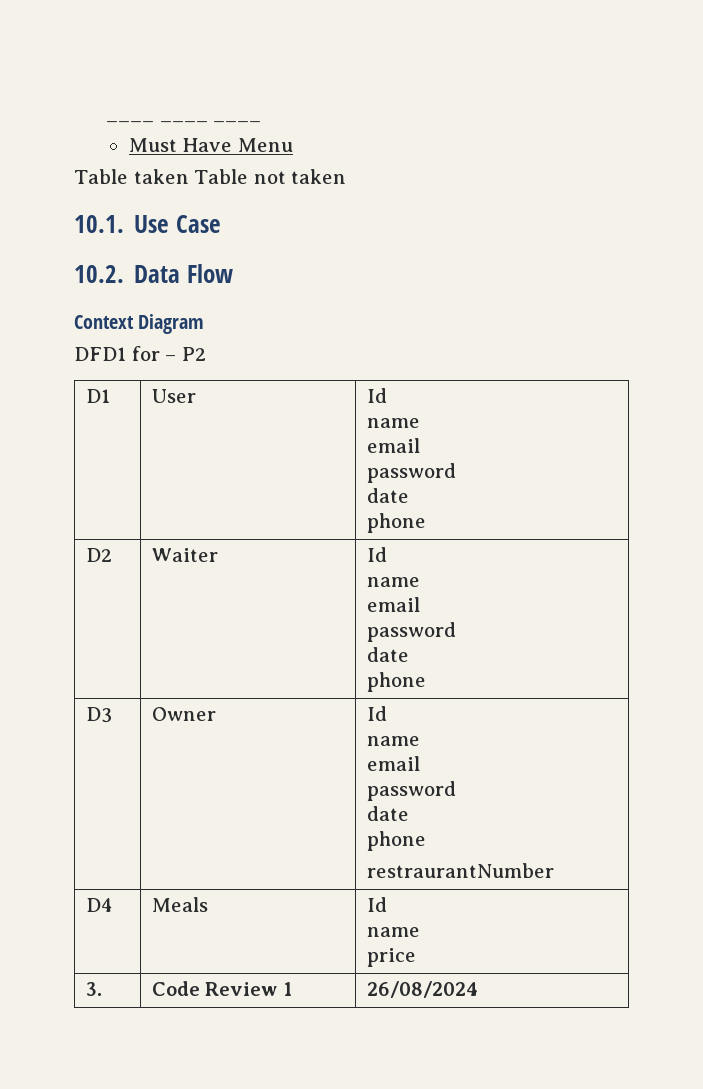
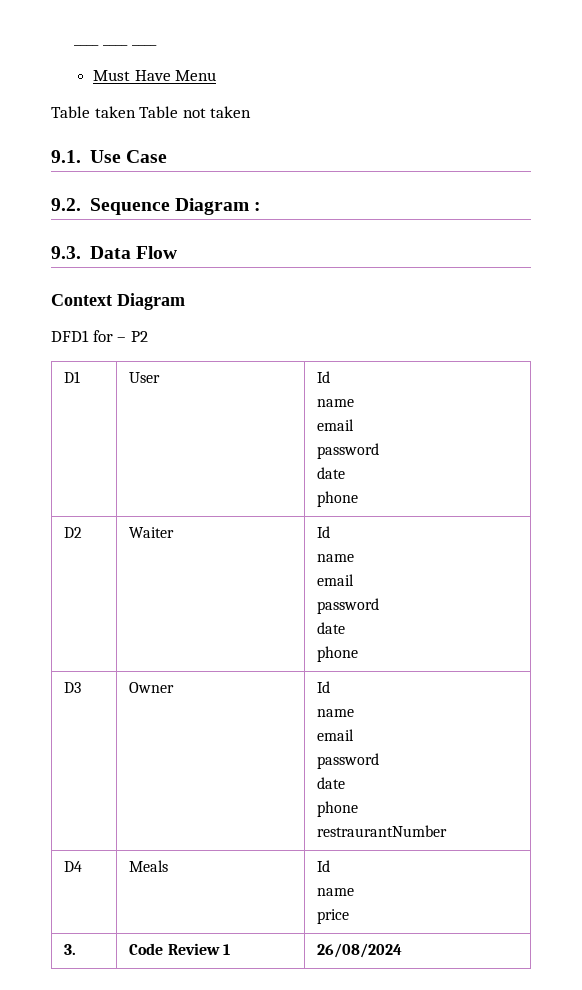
- 10.1. Use Case
+ 9.1. Use Case
- 10.2. Data Flow
+ 9.2. Sequence Diagram :
+ 9.3. Data Flow

